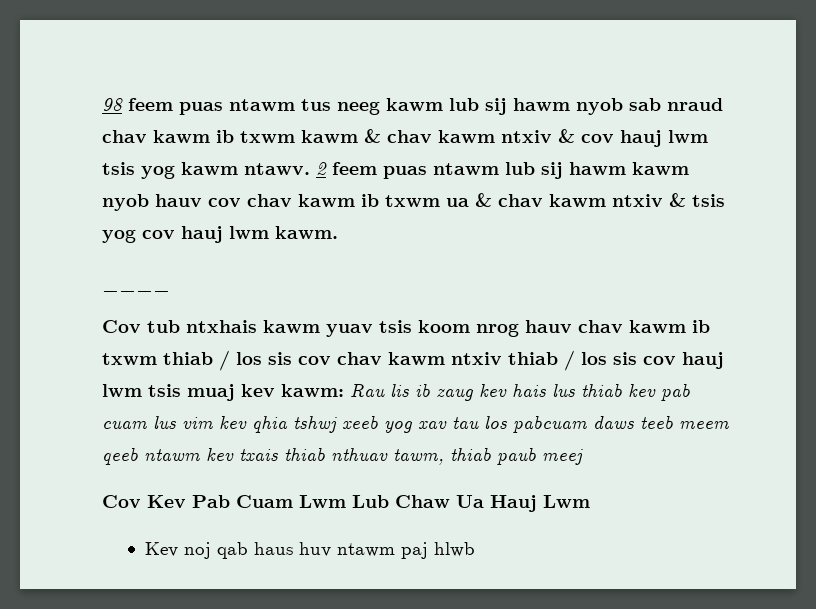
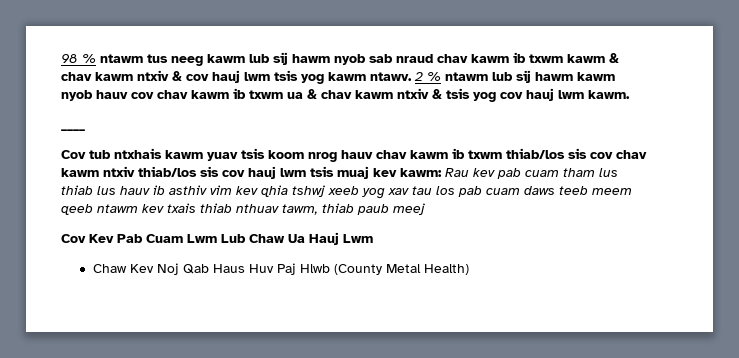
- 98 feem puas ntawm tus neeg kawm lub sij hawm nyob sab nraud chav kawm ib txwm kawm & chav kawm ntxiv & cov hauj lwm tsis yog kawm ntawv.
+ 98 % ntawm tus neeg kawm lub sij hawm nyob sab nraud chav kawm ib txwm kawm & chav kawm ntxiv & cov hauj lwm tsis yog kawm ntawv.
- 2 feem puas ntawm lub sij hawm kawm nyob hauv cov chav kawm ib txwm ua & chav kawm ntxiv & tsis yog cov hauj lwm kawm.
+ 2 % ntawm lub sij hawm kawm nyob hauv cov chav kawm ib txwm ua & chav kawm ntxiv & tsis yog cov hauj lwm kawm.
- Cov tub ntxhais kawm yuav tsis koom nrog hauv chav kawm ib txwm thiab / los sis cov chav kawm ntxiv thiab / los sis cov hauj lwm tsis muaj kev kawm: Rau lis ib zaug kev hais lus thiab kev pab cuam lus vim kev qhia tshwj xeeb yog xav tau los pabcuam daws teeb meem qeeb ntawm kev txais thiab nthuav tawm, thiab paub meej
+ Cov tub ntxhais kawm yuav tsis koom nrog hauv chav kawm ib txwm thiab/los sis cov chav kawm ntxiv thiab/los sis cov hauj lwm tsis muaj kev kawm: Rau kev pab cuam tham lus thiab lus hauv ib asthiv vim kev qhia tshwj xeeb yog xav tau los pab cuam daws teeb meem qeeb ntawm kev txais thiab nthuav tawm, thiab paub meej
- Kev noj qab haus huv ntawm paj hlwb
+ Chaw Kev Noj Qab Haus Huv Paj Hlwb (County Metal Health)

